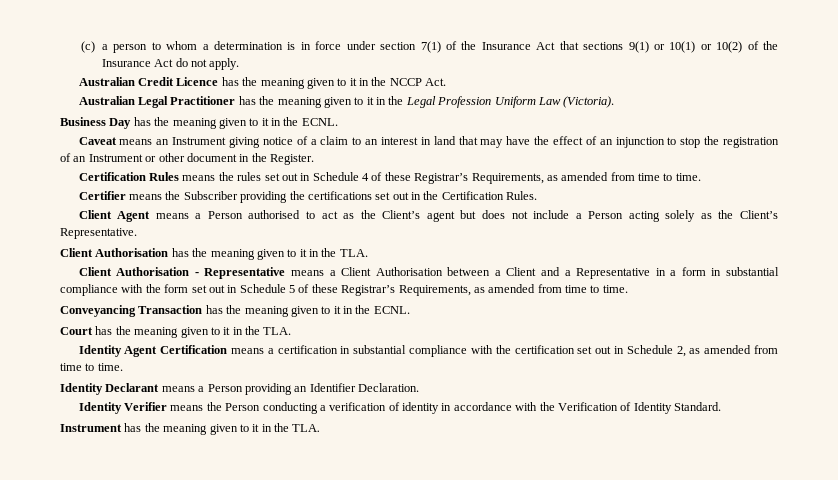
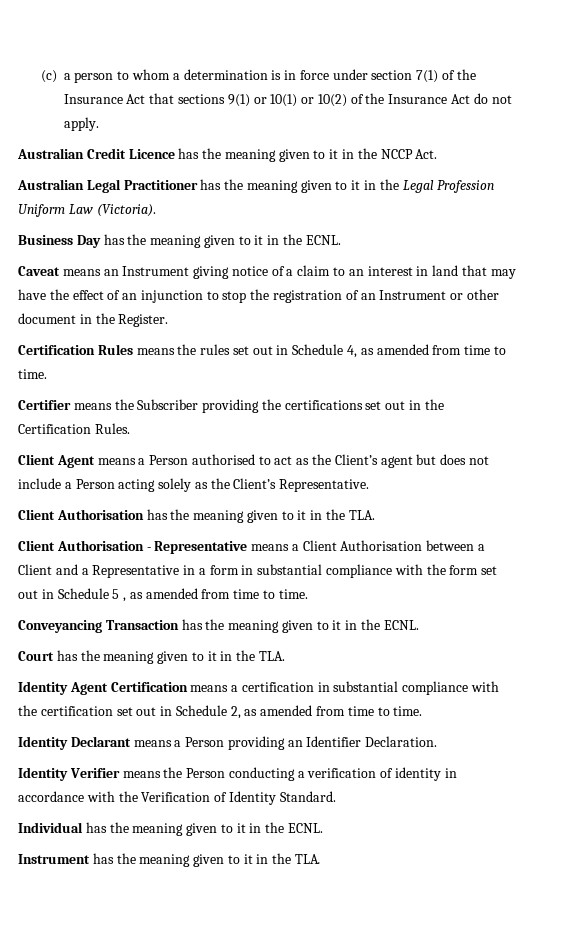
- Certification Rules means the rules set out in Schedule 4 of these Registrar’s Requirements, as amended from time to time.
+ Certification Rules means the rules set out in Schedule 4, as amended from time to time.
- Client Authorisation - Representative means a Client Authorisation between a Client and a Representative in a form in substantial compliance with the form set out in Schedule 5 of these Registrar’s Requirements, as amended from time to time.
+ Client Authorisation - Representative means a Client Authorisation between a Client and a Representative in a form in substantial compliance with the form set out in Schedule 5 , as amended from time to time.
+ Individual has the meaning given to it in the ECNL.

